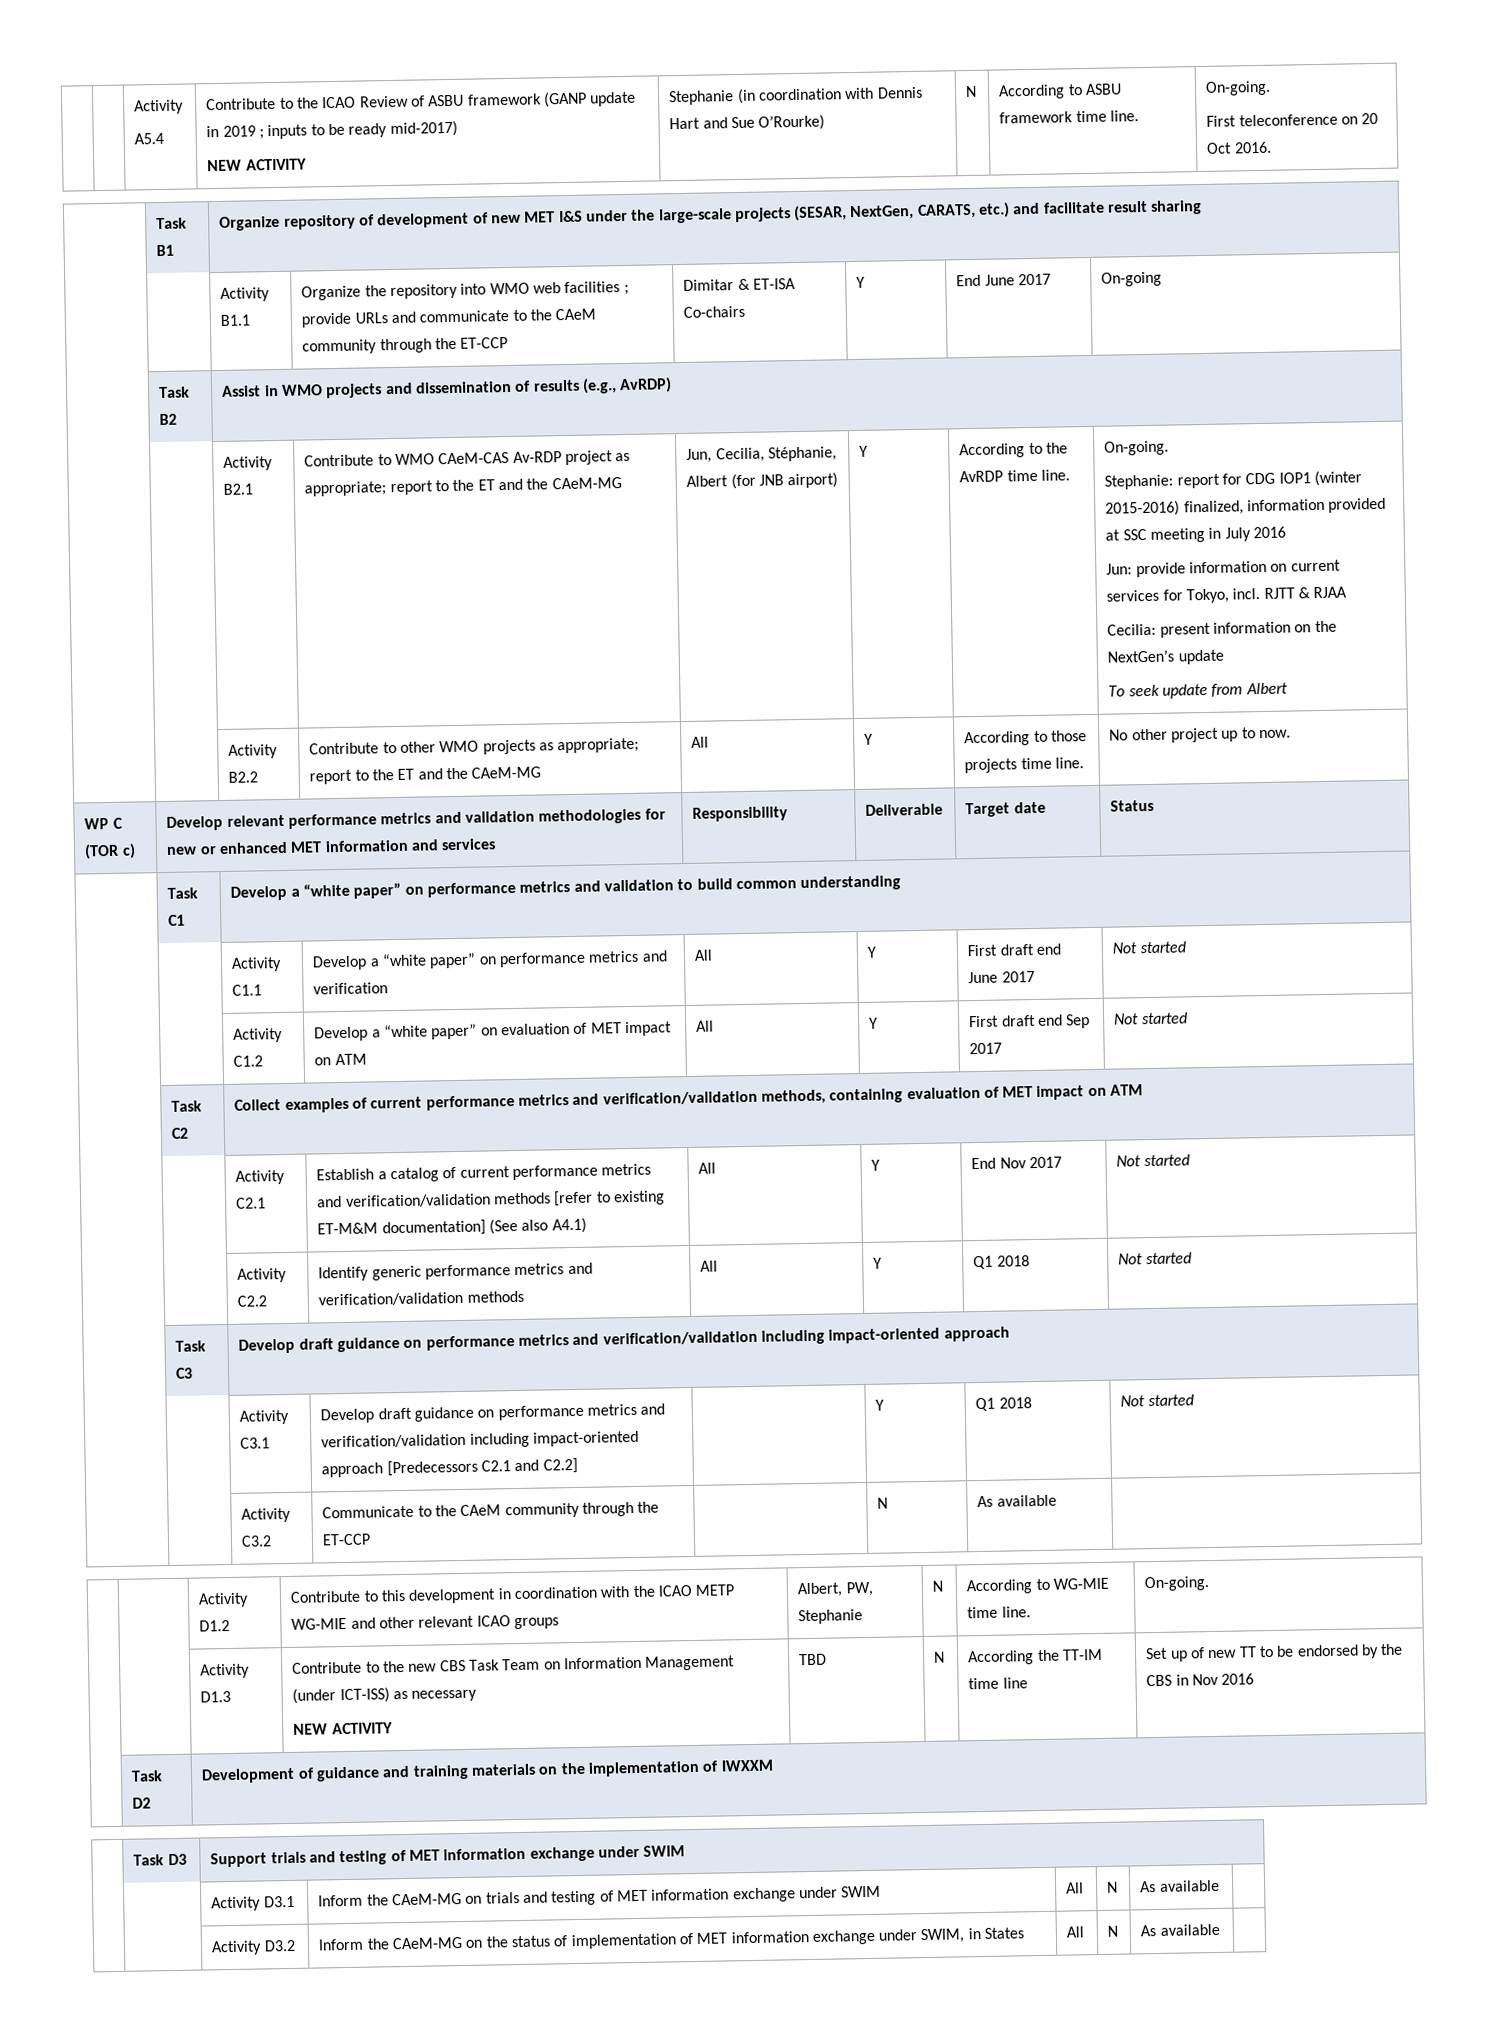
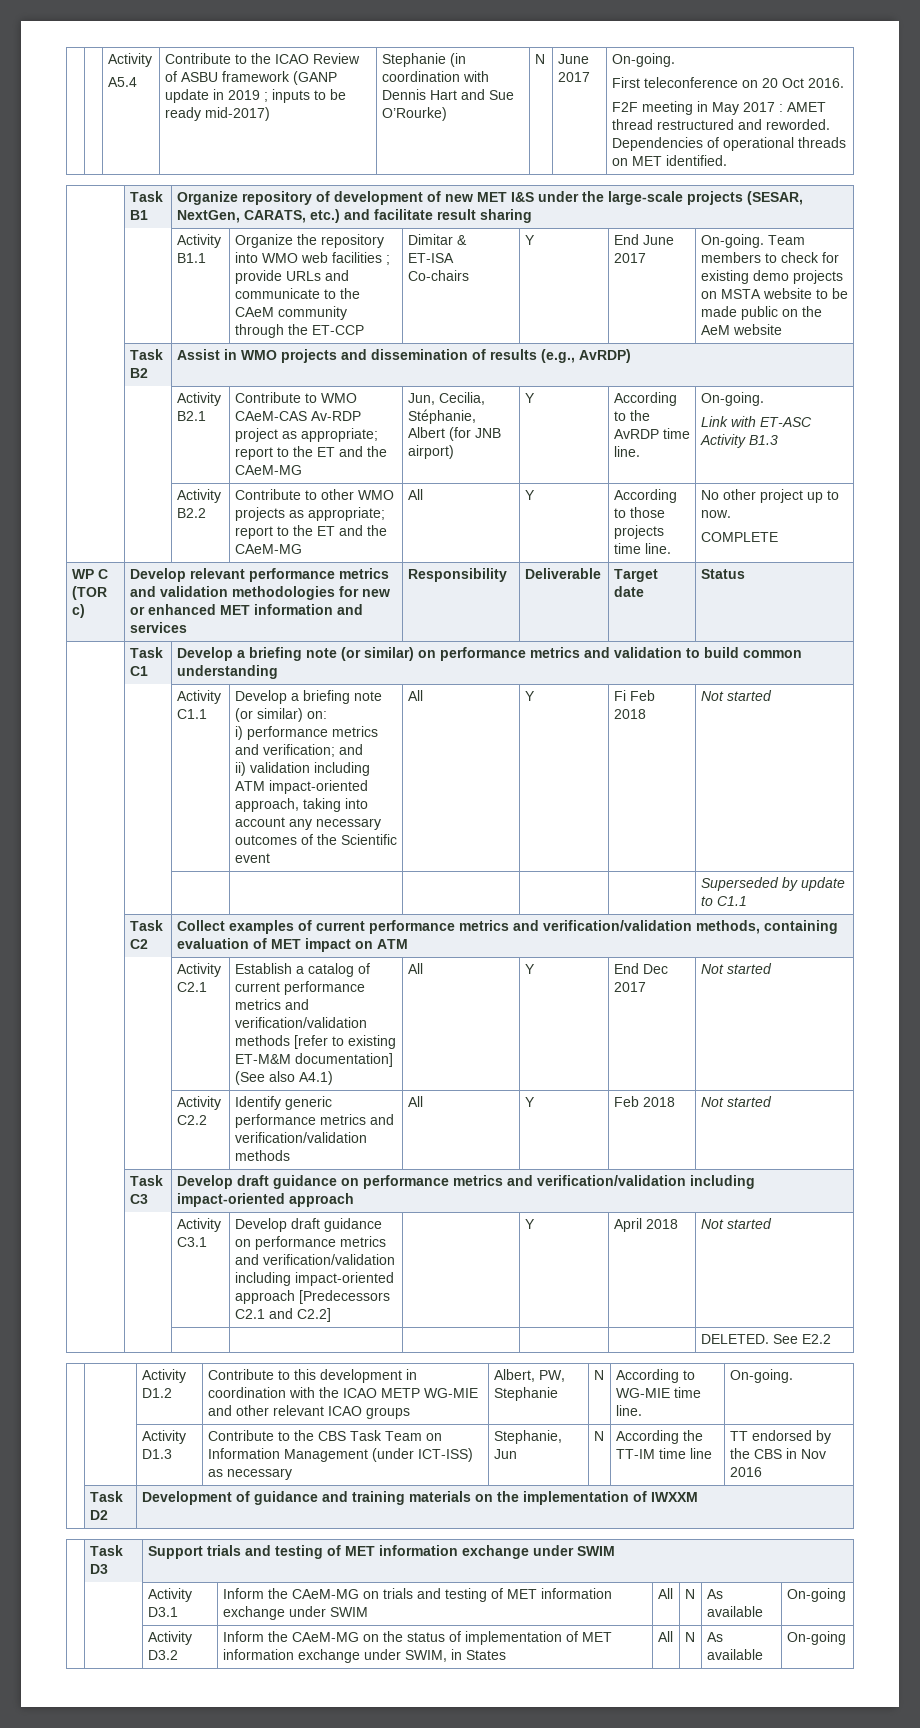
  Contribute to the ICAO Review of ASBU framework (GANP update in 2019 ; inputs to be ready mid-2017)
- NEW ACTIVITY
- N | According to ASBU framework time line.
+ N | June 2017
+ F2F meeting in May 2017 : AMET thread restructured and reworded. Dependencies of operational threads on MET identified.
- On-going
+ On-going. Team members to check for existing demo projects on MSTA website to be made public on the AeM website
- Stephanie: report for CDG IOP1 (winter 2015-2016) finalized, information provided at SSC meeting in July 2016
- Jun: provide information on current services for Tokyo, incl. RJTT & RJAA
- Cecilia: present information on the NextGen’s update
- To seek update from Albert
+ Link with ET-ASC Activity B1.3
  | | Activity B2.2 | Contribute to other WMO projects as appropriate; report to the ET and the CAeM-MG | All | Y | According to those projects time line. | No other project up to now.
+ COMPLETE
- | Task C1 | Develop a “white paper” on performance metrics and validation to build common understanding
+ | Task C1 | Develop a briefing note (or similar) on performance metrics and validation to build common understanding
- | | Activity C1.1 | Develop a “white paper” on performance metrics and verification | All | Y | First draft end June 2017 | Not started
- | | Activity C1.2 | Develop a “white paper” on evaluation of MET impact on ATM | All | Y | First draft end Sep 2017 | Not started
+ | | Activity C1.1 | Develop a briefing note (or similar) on:
+ i) performance metrics and verification; and
+ ii) validation including ATM impact-oriented approach, taking into account any necessary outcomes of the Scientific event | All | Y | Fi Feb 2018 | Not started
+ | | | | | | | Superseded by update to C1.1
- | | Activity C2.1 | Establish a catalog of current performance metrics and verification/validation methods [refer to existing ET-M&M documentation] (See also A4.1) | All | Y | End Nov 2017 | Not started
+ | | Activity C2.1 | Establish a catalog of current performance metrics and verification/validation methods [refer to existing ET-M&M documentation] (See also A4.1) | All | Y | End Dec 2017 | Not started
- | | Activity C2.2 | Identify generic performance metrics and verification/validation methods | All | Y | Q1 2018 | Not started
+ | | Activity C2.2 | Identify generic performance metrics and verification/validation methods | All | Y | Feb 2018 | Not started
- | | Activity C3.1 | Develop draft guidance on performance metrics and verification/validation including impact-oriented approach [Predecessors C2.1 and C2.2] | | Y | Q1 2018 | Not started
- | | Activity C3.2 | Communicate to the CAeM community through the ET-CCP | | N | As available |
+ | | Activity C3.1 | Develop draft guidance on performance metrics and verification/validation including impact-oriented approach [Predecessors C2.1 and C2.2] | | Y | April 2018 | Not started
+ | | | | | | | DELETED. See E2.2
- | | Activity D1.3 | Contribute to the new CBS Task Team on Information Management (under ICT-ISS) as necessary
- NEW ACTIVITY | TBD | N | According the TT-IM time line | Set up of new TT to be endorsed by the CBS in Nov 2016
+ | | Activity D1.3 | Contribute to the CBS Task Team on Information Management (under ICT-ISS) as necessary | Stephanie, Jun | N | According the TT-IM time line | TT endorsed by the CBS in Nov 2016
- | | Activity D3.1 | Inform the CAeM-MG on trials and testing of MET information exchange under SWIM | All | N | As available |
+ | | Activity D3.1 | Inform the CAeM-MG on trials and testing of MET information exchange under SWIM | All | N | As available | On-going
- | | Activity D3.2 | Inform the CAeM-MG on the status of implementation of MET information exchange under SWIM, in States | All | N | As available |
+ | | Activity D3.2 | Inform the CAeM-MG on the status of implementation of MET information exchange under SWIM, in States | All | N | As available | On-going

